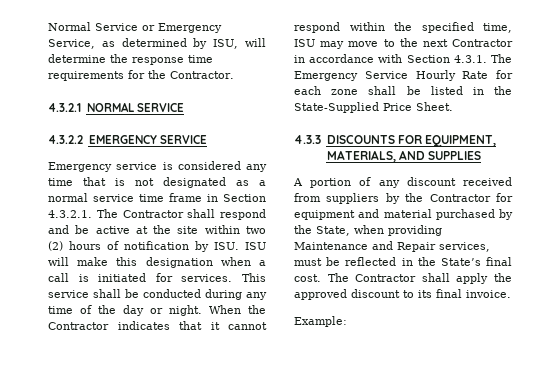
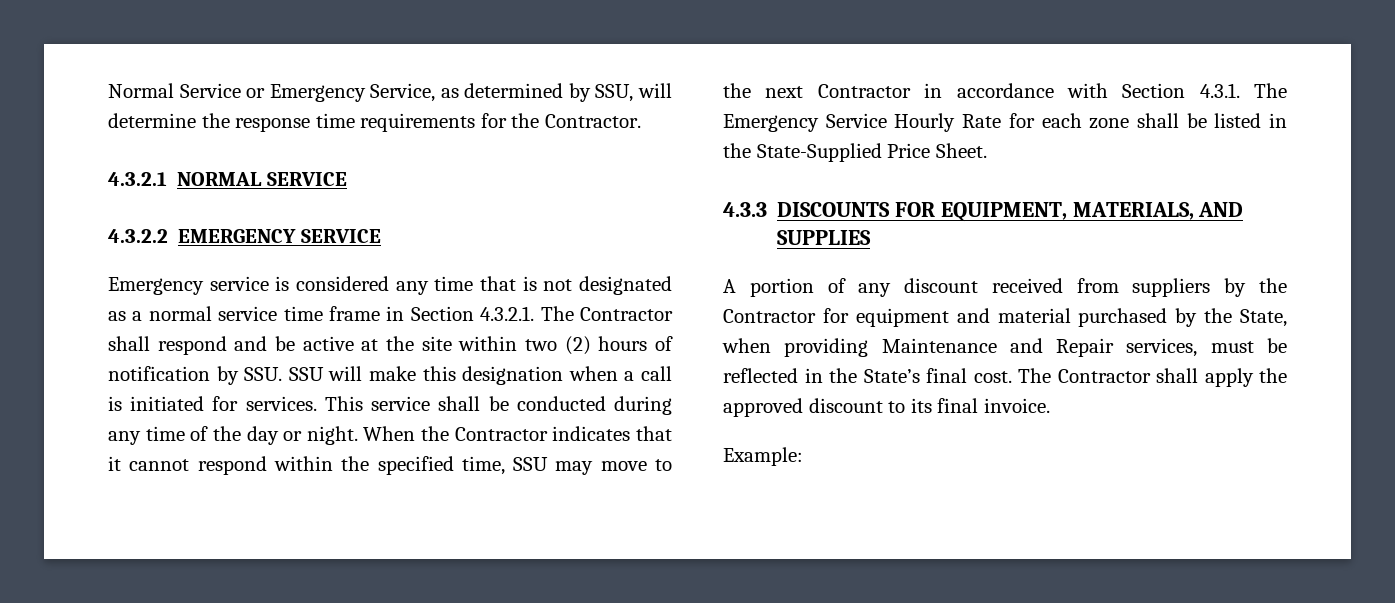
- Normal Service or Emergency Service, as determined by ISU, will determine the response time requirements for the Contractor.
+ Normal Service or Emergency Service, as determined by SSU, will determine the response time requirements for the Contractor.
- Emergency service is considered any time that is not designated as a normal service time frame in Section 4.3.2.1. The Contractor shall respond and be active at the site within two (2) hours of notification by ISU. ISU will make this designation when a call is initiated for services.
+ Emergency service is considered any time that is not designated as a normal service time frame in Section 4.3.2.1. The Contractor shall respond and be active at the site within two (2) hours of notification by SSU. SSU will make this designation when a call is initiated for services.
- When the Contractor indicates that it cannot respond within the specified time, ISU may move to the next Contractor in accordance with Section 4.3.1. The Emergency Service Hourly Rate for each zone shall be listed in the State-Supplied Price Sheet.
+ When the Contractor indicates that it cannot respond within the specified time, SSU may move to the next Contractor in accordance with Section 4.3.1. The Emergency Service Hourly Rate for each zone shall be listed in the State-Supplied Price Sheet.

